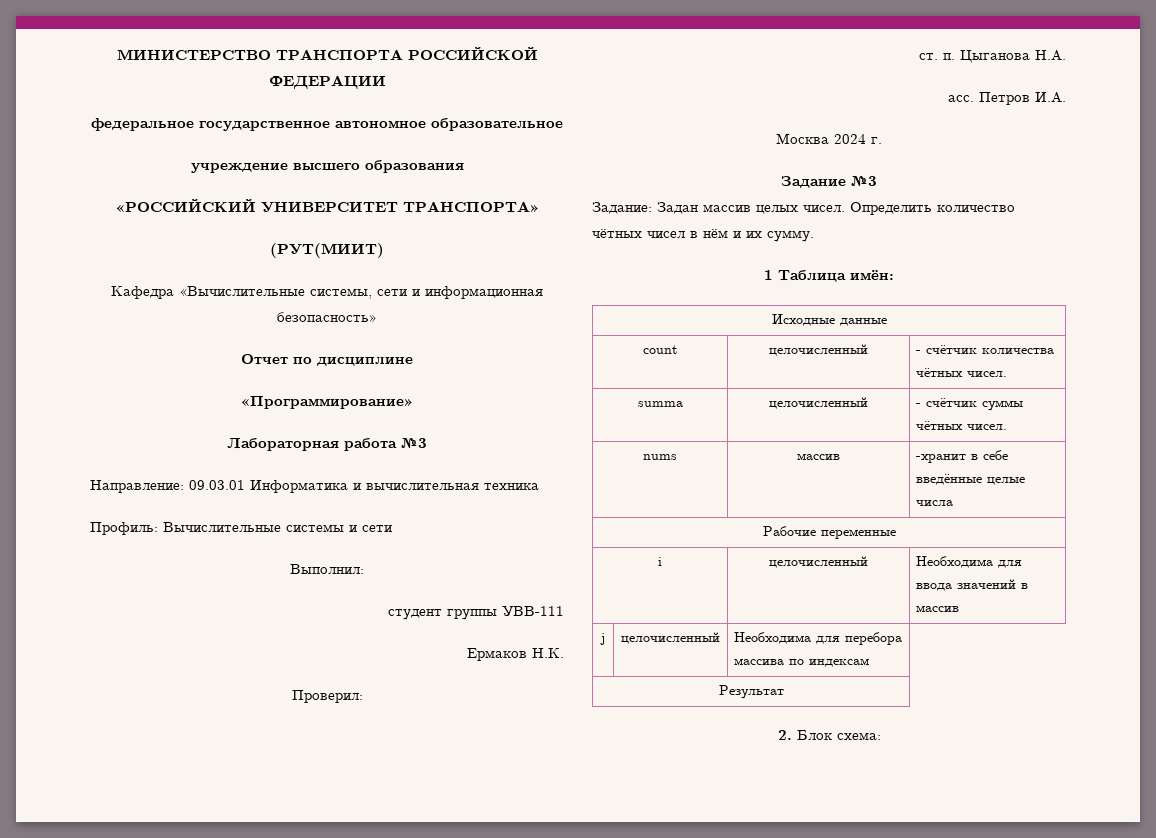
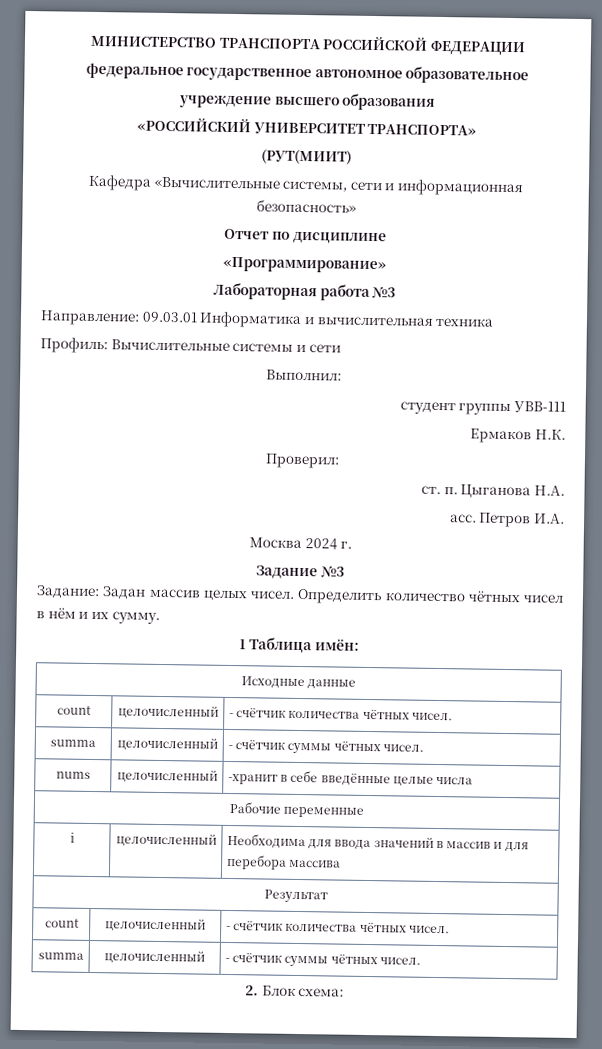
- nums | массив | -хранит в себе введённые целые числа
+ nums | целочисленный | -хранит в себе введённые целые числа
- i | целочисленный | Необходима для ввода значений в массив
- j | целочисленный | Необходима для перебора массива по индексам
+ i | целочисленный | Необходима для ввода значений в массив и для перебора массива
  Результат
+ count | целочисленный | - счётчик количества чётных чисел.
+ summa | целочисленный | - счётчик суммы чётных чисел.

